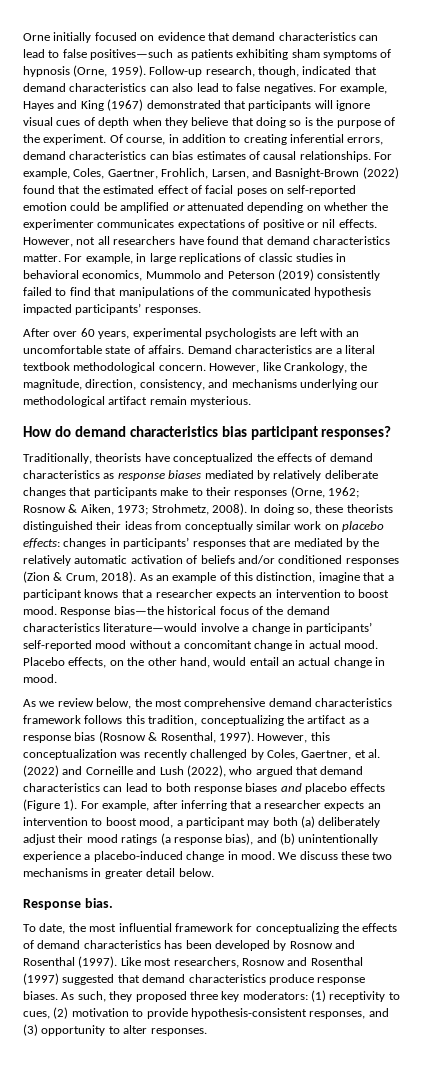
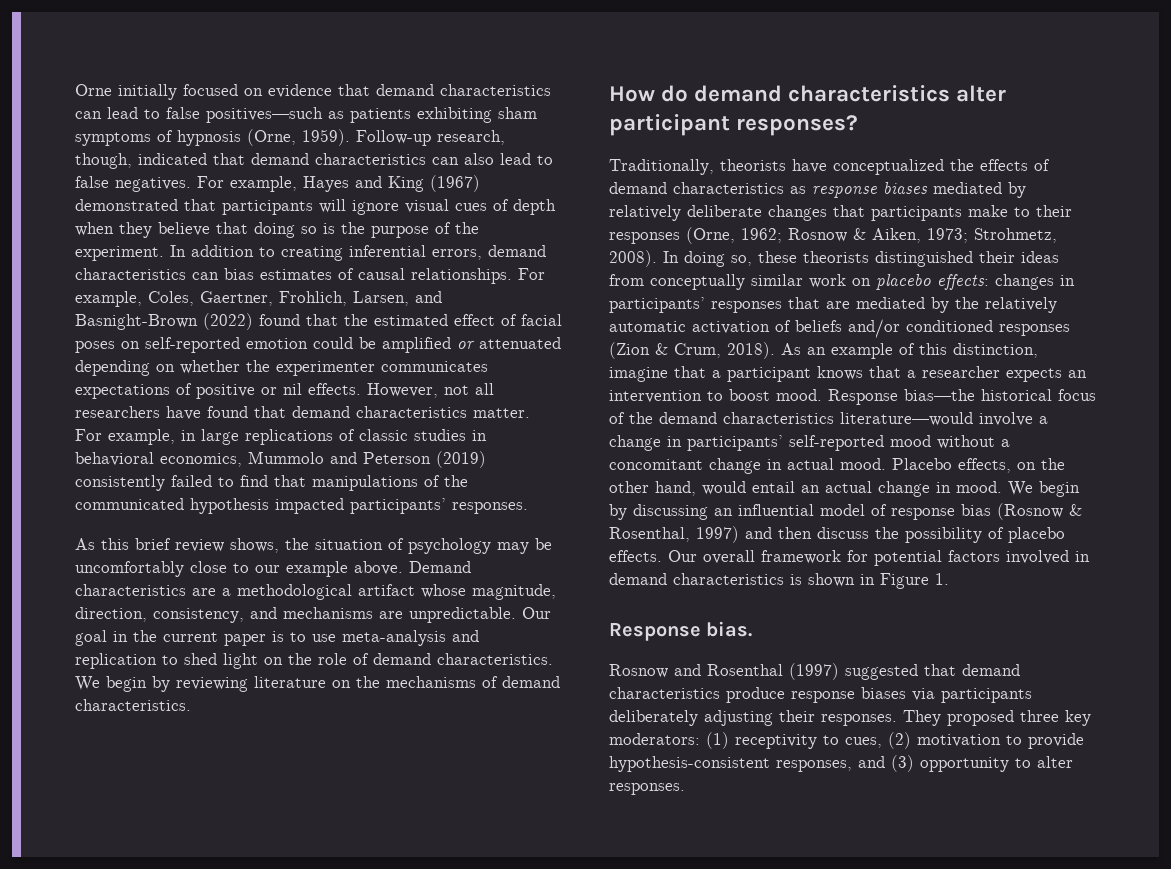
- Of course, in addition to creating inferential errors, demand characteristics can bias estimates of causal relationships.
+ In addition to creating inferential errors, demand characteristics can bias estimates of causal relationships.
- After over 60 years, experimental psychologists are left with an uncomfortable state of affairs. Demand characteristics are a literal textbook methodological concern. However, like Crankology, the magnitude, direction, consistency, and mechanisms underlying our methodological artifact remain mysterious.
+ As this brief review shows, the situation of psychology may be uncomfortably close to our example above. Demand characteristics are a methodological artifact whose magnitude, direction, consistency, and mechanisms are unpredictable. Our goal in the current paper is to use meta-analysis and replication to shed light on the role of demand characteristics. We begin by reviewing literature on the mechanisms of demand characteristics.
- How do demand characteristics bias participant responses?
+ How do demand characteristics alter participant responses?
- Placebo effects, on the other hand, would entail an actual change in mood.
- As we review below, the most comprehensive demand characteristics framework follows this tradition, conceptualizing the artifact as a response bias (Rosnow & Rosenthal, 1997). However, this conceptualization was recently challenged by Coles, Gaertner, et al. (2022) and Corneille and Lush (2022), who argued that demand characteristics can lead to both response biases and placebo effects (Figure 1). For example, after inferring that a researcher expects an intervention to boost mood, a participant may both (a) deliberately adjust their mood ratings (a response bias), and (b) unintentionally experience a placebo-induced change in mood. We discuss these two mechanisms in greater detail below.
+ Placebo effects, on the other hand, would entail an actual change in mood. We begin by discussing an influential model of response bias (Rosnow & Rosenthal, 1997) and then discuss the possibility of placebo effects. Our overall framework for potential factors involved in demand characteristics is shown in Figure 1.
  Response bias.
- To date, the most influential framework for conceptualizing the effects of demand characteristics has been developed by Rosnow and Rosenthal (1997). Like most researchers, Rosnow and Rosenthal (1997) suggested that demand characteristics produce response biases. As such, they proposed three key moderators: (1) receptivity to cues, (2) motivation to provide hypothesis-consistent responses, and (3) opportunity to alter responses.
+ Rosnow and Rosenthal (1997) suggested that demand characteristics produce response biases via participants deliberately adjusting their responses. They proposed three key moderators: (1) receptivity to cues, (2) motivation to provide hypothesis-consistent responses, and (3) opportunity to alter responses.

